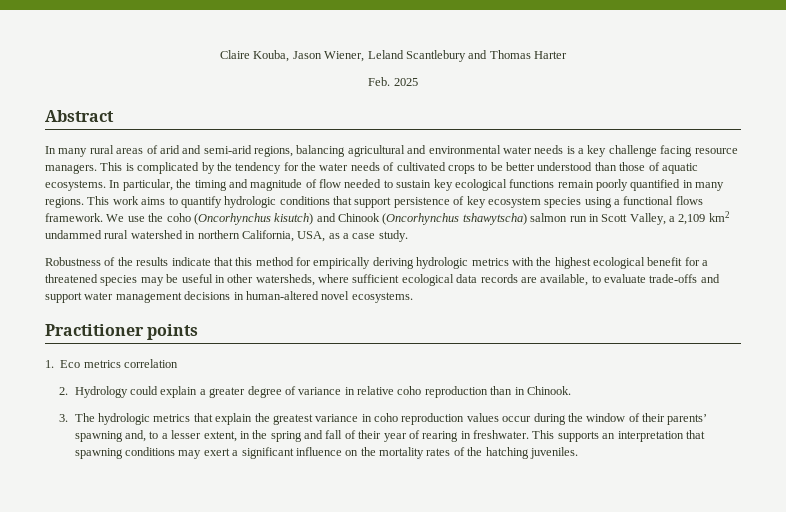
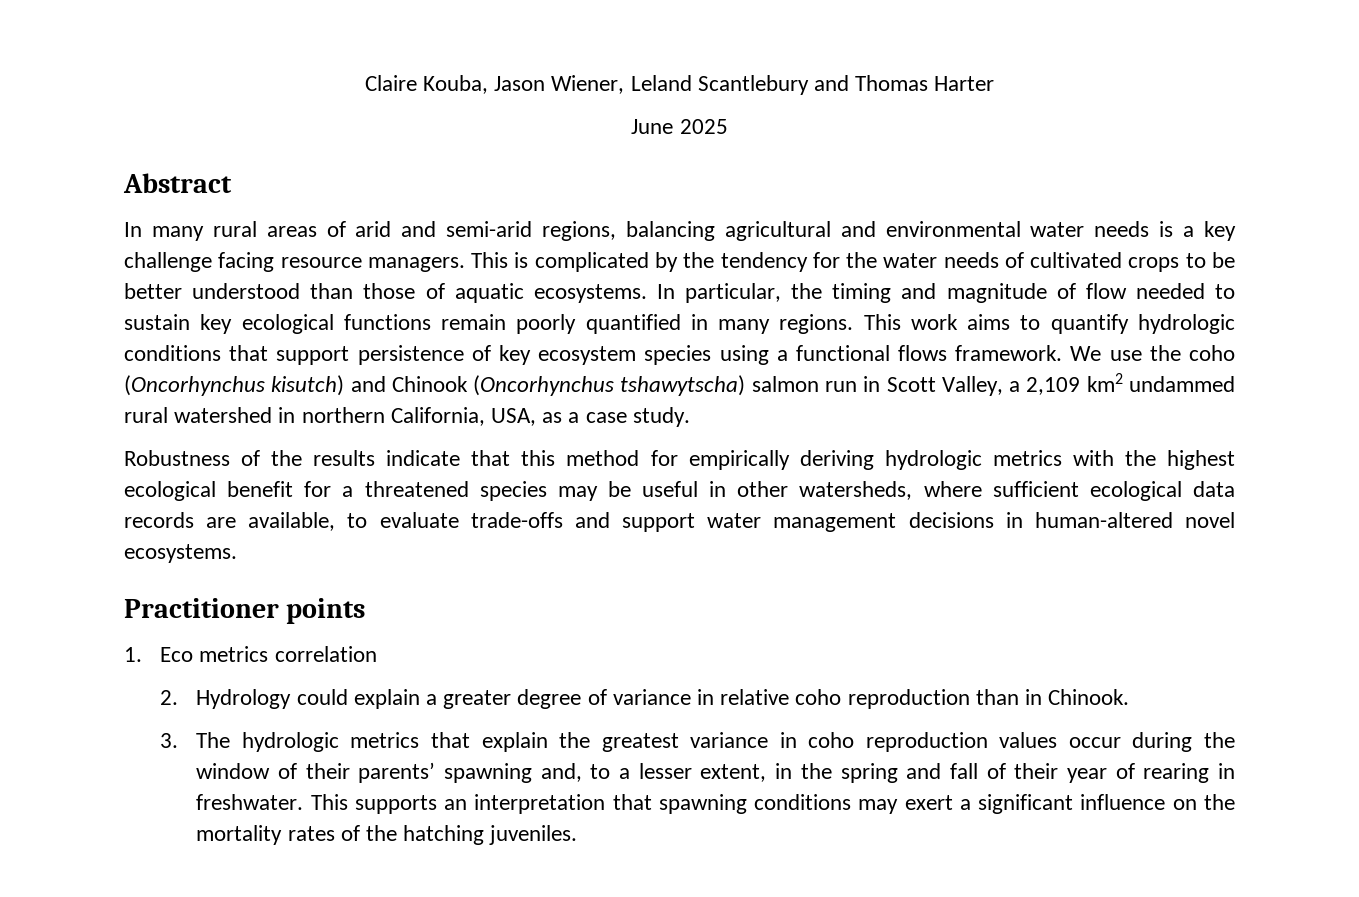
- Feb. 2025
+ June 2025

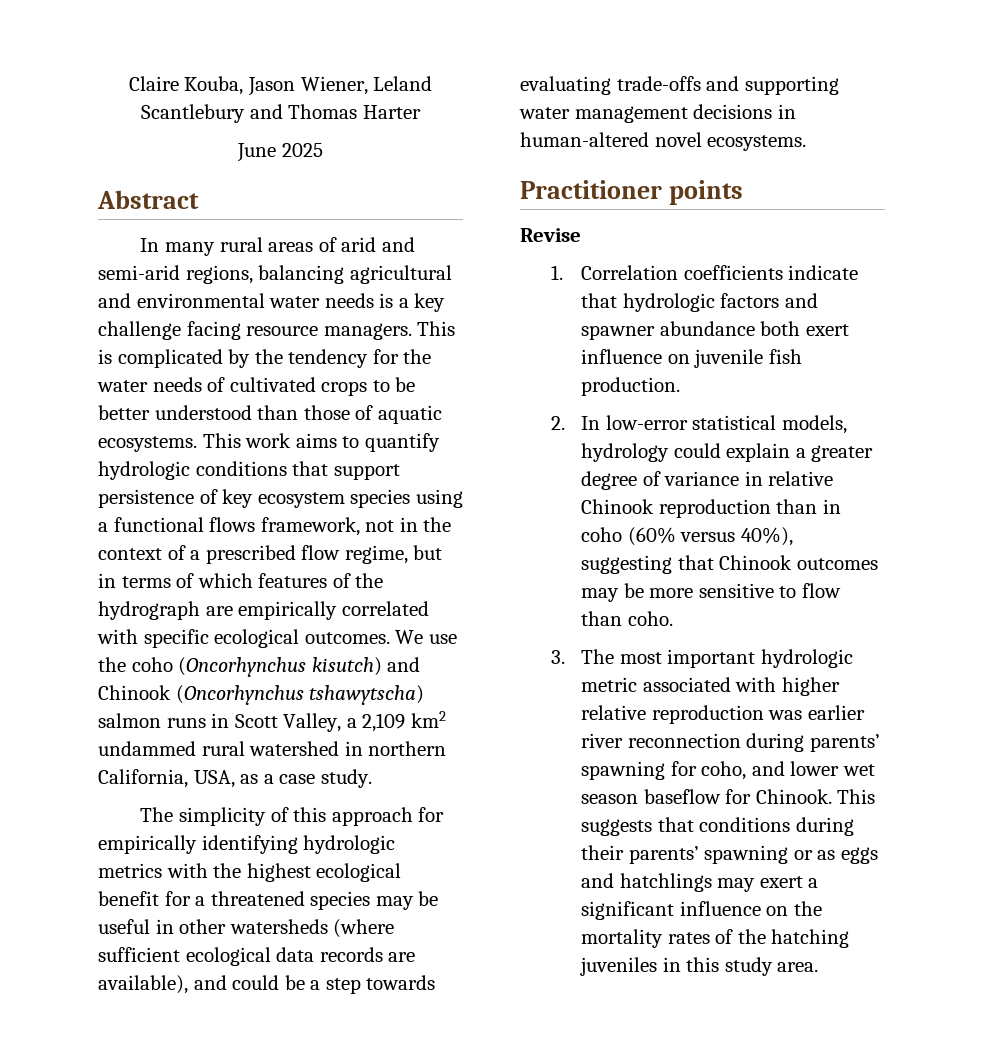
- In particular, the timing and magnitude of flow needed to sustain key ecological functions remain poorly quantified in many regions.
- This work aims to quantify hydrologic conditions that support persistence of key ecosystem species using a functional flows framework.
+ This work aims to quantify hydrologic conditions that support persistence of key ecosystem species using a functional flows framework, not in the context of a prescribed flow regime, but in terms of which features of the hydrograph are empirically correlated with specific ecological outcomes.
- We use the coho (Oncorhynchus kisutch) and Chinook (Oncorhynchus tshawytscha) salmon run in Scott Valley, a 2,109 km2 undammed rural watershed in northern California, USA, as a case study.
+ We use the coho (Oncorhynchus kisutch) and Chinook (Oncorhynchus tshawytscha) salmon runs in Scott Valley, a 2,109 km2 undammed rural watershed in northern California, USA, as a case study.
- Robustness of the results indicate that this method for empirically deriving hydrologic metrics with the highest ecological benefit for a threatened species may be useful in other watersheds, where sufficient ecological data records are available, to evaluate trade-offs and support water management decisions in human-altered novel ecosystems.
+ The simplicity of this approach for empirically identifying hydrologic metrics with the highest ecological benefit for a threatened species may be useful in other watersheds (where sufficient ecological data records are available), and could be a step towards evaluating trade-offs and supporting water management decisions in human-altered novel ecosystems.
- 1. Eco metrics correlation
- 2. Hydrology could explain a greater degree of variance in relative coho reproduction than in Chinook.
- 3. The hydrologic metrics that explain the greatest variance in coho reproduction values occur during the window of their parents’ spawning and, to a lesser extent, in the spring and fall of their year of rearing in freshwater. This supports an interpretation that spawning conditions may exert a significant influence on the mortality rates of the hatching juveniles.
+ Revise
+ 1. Correlation coefficients indicate that hydrologic factors and spawner abundance both exert influence on juvenile fish production.
+ 2. In low-error statistical models, hydrology could explain a greater degree of variance in relative Chinook reproduction than in coho (60% versus 40%), suggesting that Chinook outcomes may be more sensitive to flow than coho.
+ 3. The most important hydrologic metric associated with higher relative reproduction was earlier river reconnection during parents’ spawning for coho, and lower wet season baseflow for Chinook. This suggests that conditions during their parents’ spawning or as eggs and hatchlings may exert a significant influence on the mortality rates of the hatching juveniles in this study area.

